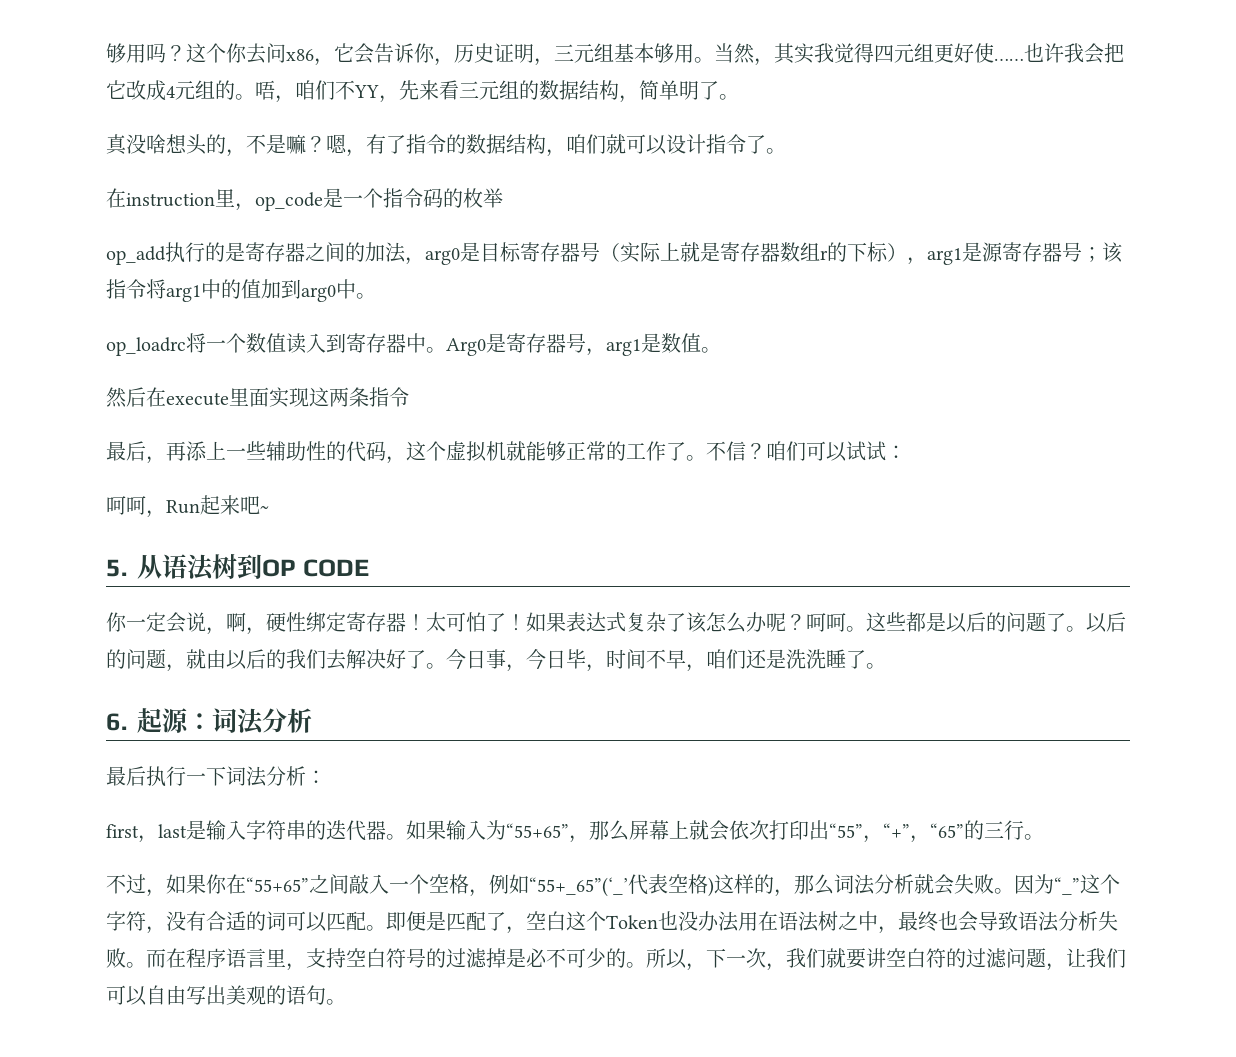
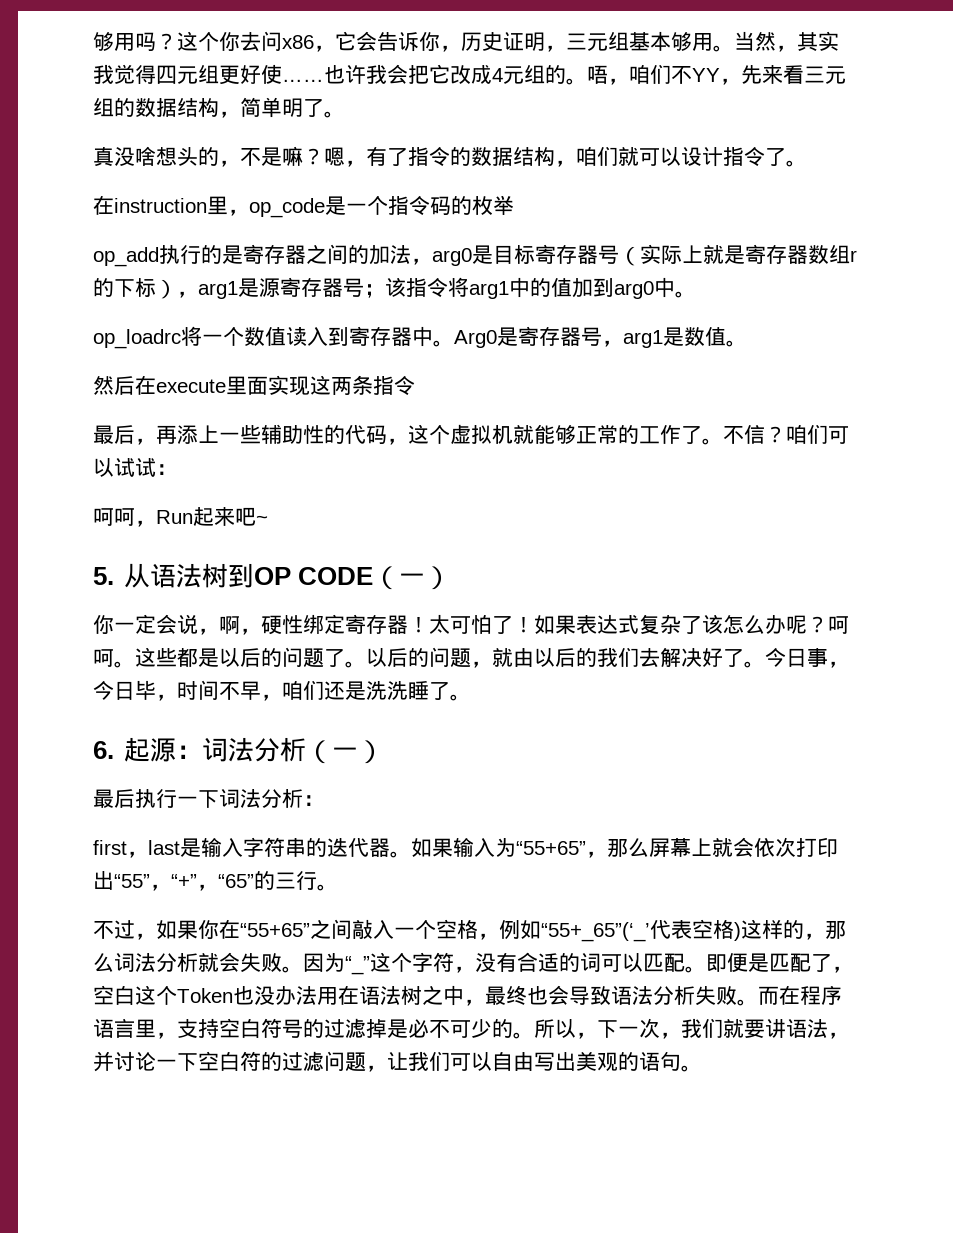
- 5.从语法树到OP CODE
+ 5.从语法树到OP CODE（一）
- 6.起源：词法分析
+ 6.起源：词法分析（一）
- 所以，下一次，我们就要讲空白符的过滤问题，让我们可以自由写出美观的语句。
+ 所以，下一次，我们就要讲语法，并讨论一下空白符的过滤问题，让我们可以自由写出美观的语句。

